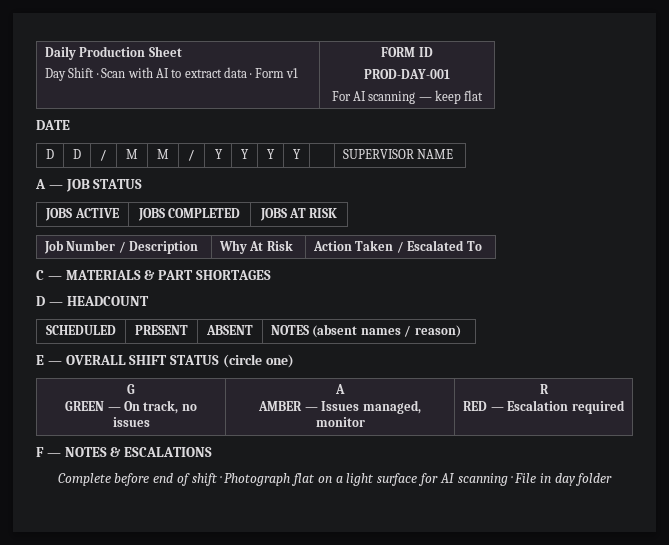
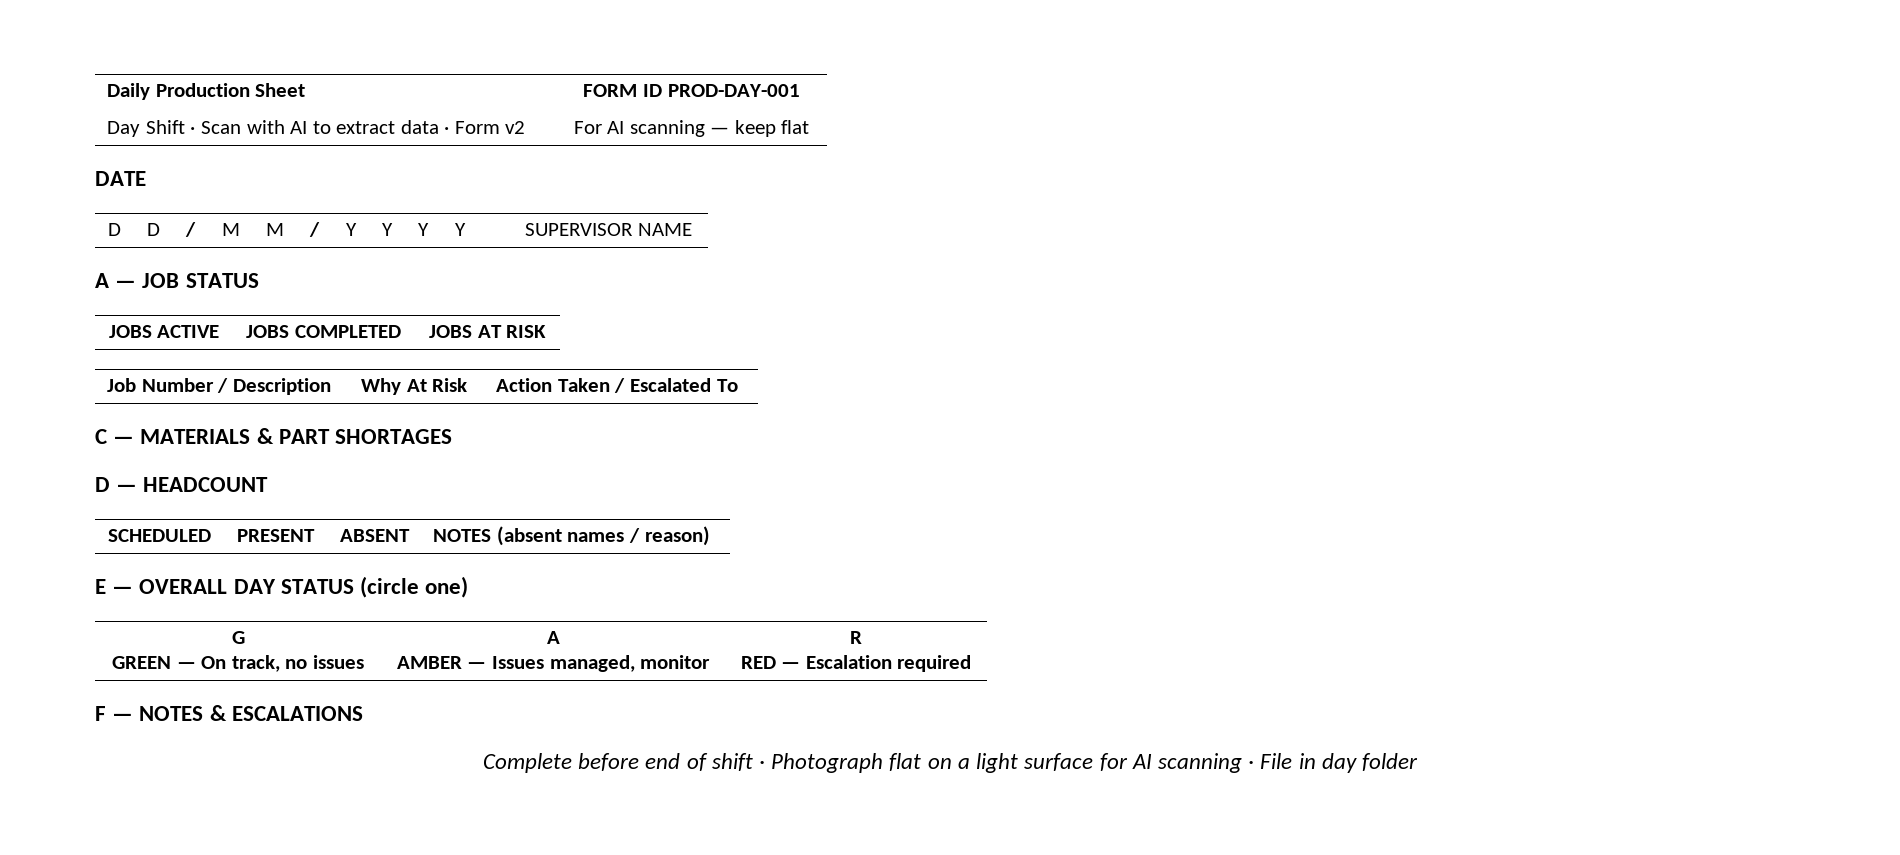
  Daily Production Sheet
- Day Shift · Scan with AI to extract data · Form v1 | FORM ID
- PROD-DAY-001
+ Day Shift · Scan with AI to extract data · Form v2 | FORM ID PROD-DAY-001
- E — OVERALL SHIFT STATUS (circle one)
+ E — OVERALL DAY STATUS (circle one)

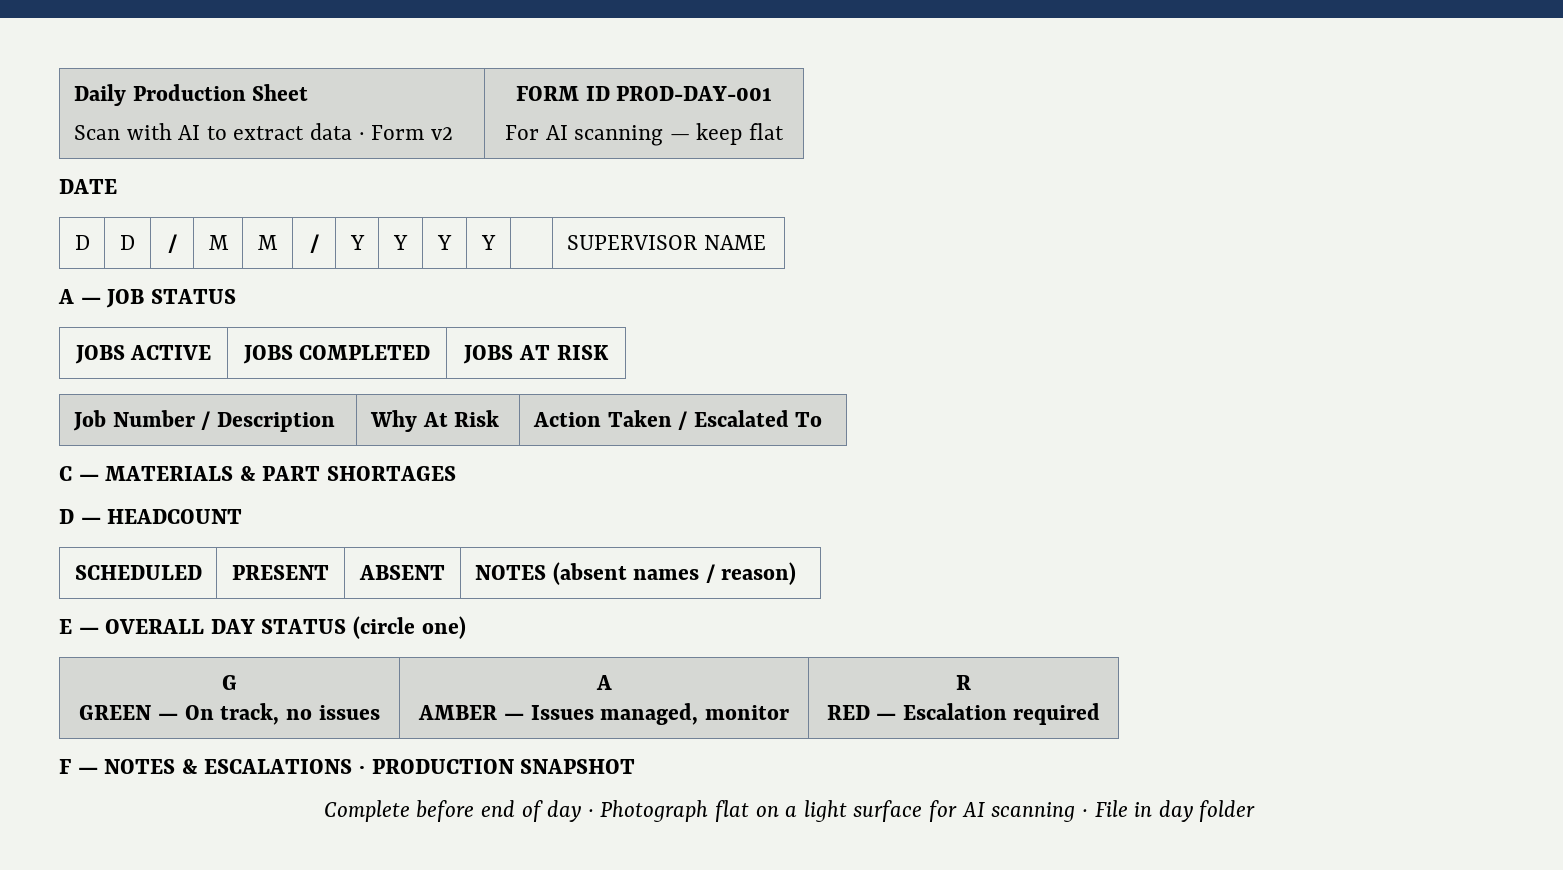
  Daily Production Sheet
- Day Shift · Scan with AI to extract data · Form v2 | FORM ID PROD-DAY-001
+ Scan with AI to extract data · Form v2 | FORM ID PROD-DAY-001
- F — NOTES & ESCALATIONS
+ F — NOTES & ESCALATIONS · PRODUCTION SNAPSHOT
- Complete before end of shift · Photograph flat on a light surface for AI scanning · File in day folder
+ Complete before end of day · Photograph flat on a light surface for AI scanning · File in day folder

